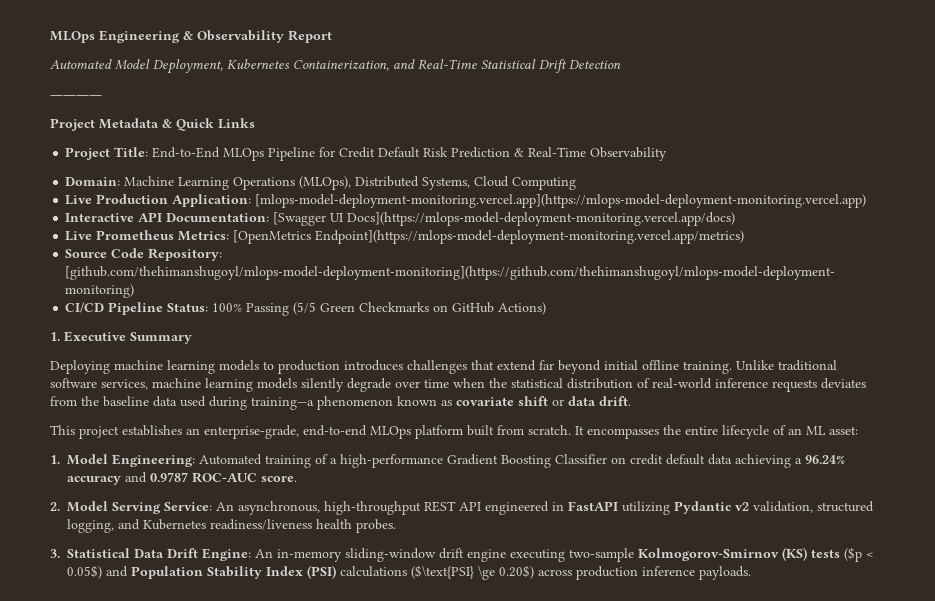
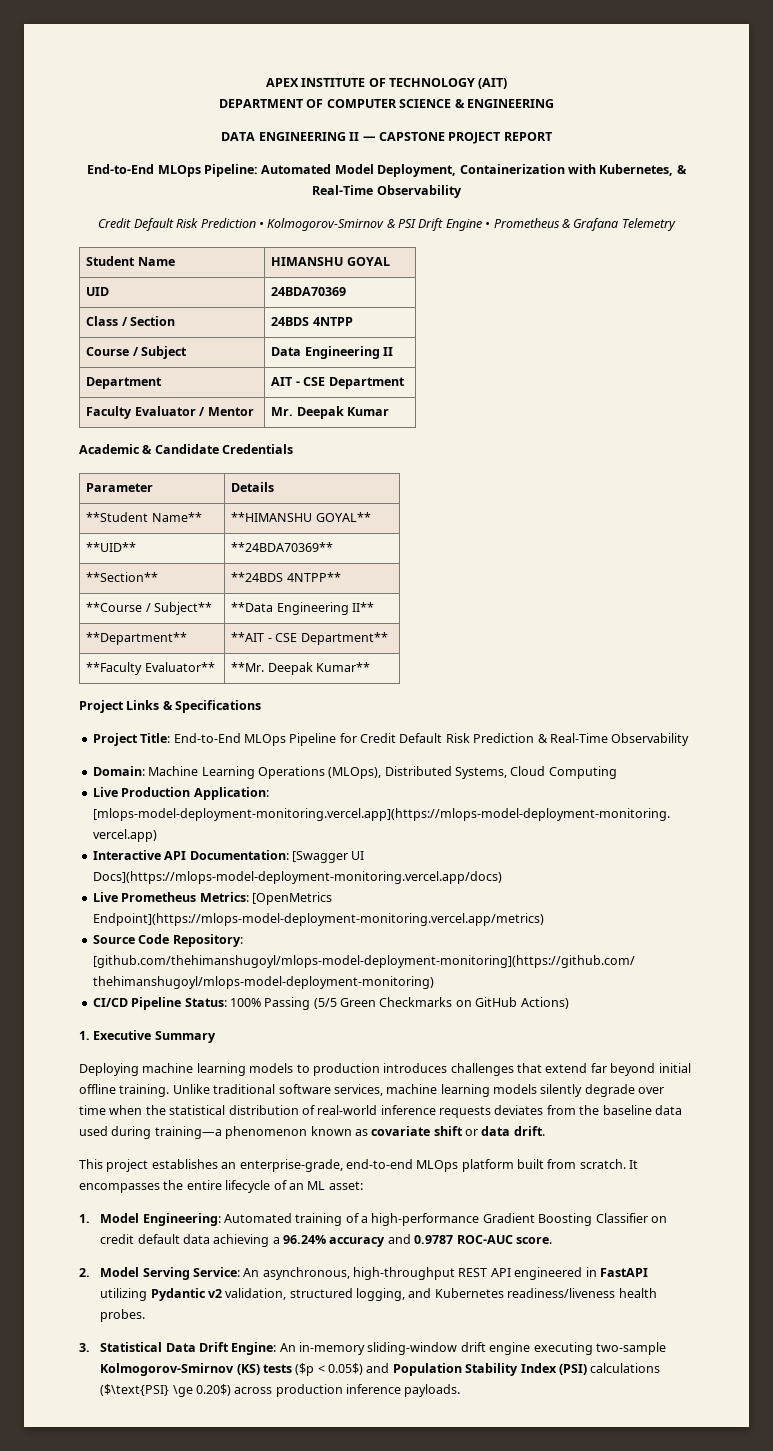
- MLOps Engineering & Observability Report
- Automated Model Deployment, Kubernetes Containerization, and Real-Time Statistical Drift Detection
- ――――
- Project Metadata & Quick Links
+ APEX INSTITUTE OF TECHNOLOGY (AIT)
+ DEPARTMENT OF COMPUTER SCIENCE & ENGINEERING
+ DATA ENGINEERING II ― CAPSTONE PROJECT REPORT
+ End-to-End MLOps Pipeline: Automated Model Deployment, Containerization with Kubernetes, & Real-Time Observability
+ Credit Default Risk Prediction • Kolmogorov-Smirnov & PSI Drift Engine • Prometheus & Grafana Telemetry
+ Student Name | HIMANSHU GOYAL
+ UID | 24BDA70369
+ Class / Section | 24BDS 4NTPP
+ Course / Subject | Data Engineering II
+ Department | AIT - CSE Department
+ Faculty Evaluator / Mentor | Mr. Deepak Kumar
+ Academic & Candidate Credentials
+ Parameter | Details
+ **Student Name** | **HIMANSHU GOYAL**
+ **UID** | **24BDA70369**
+ **Section** | **24BDS 4NTPP**
+ **Course / Subject** | **Data Engineering II**
+ **Department** | **AIT - CSE Department**
+ **Faculty Evaluator** | **Mr. Deepak Kumar**
+ Project Links & Specifications

